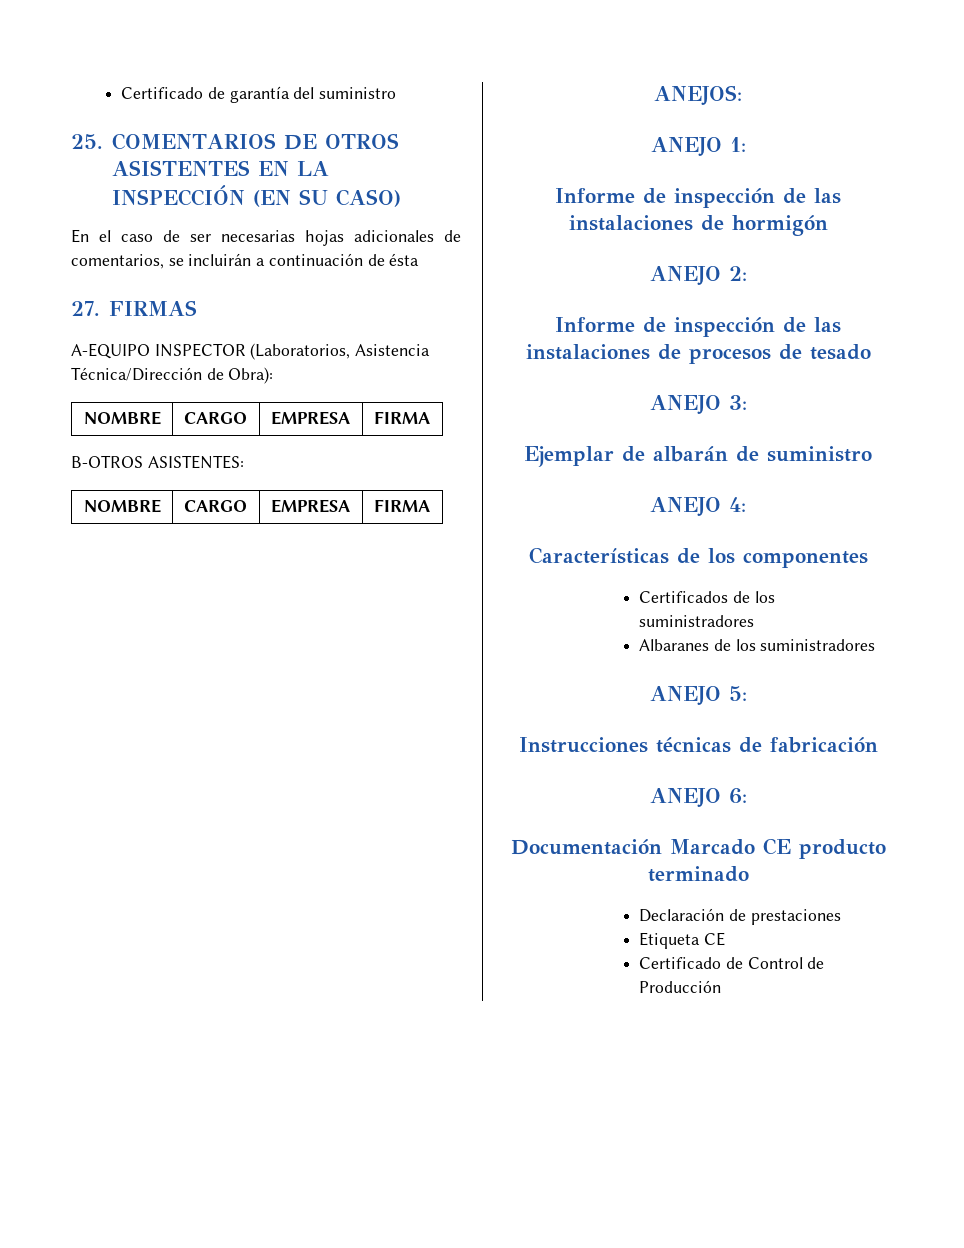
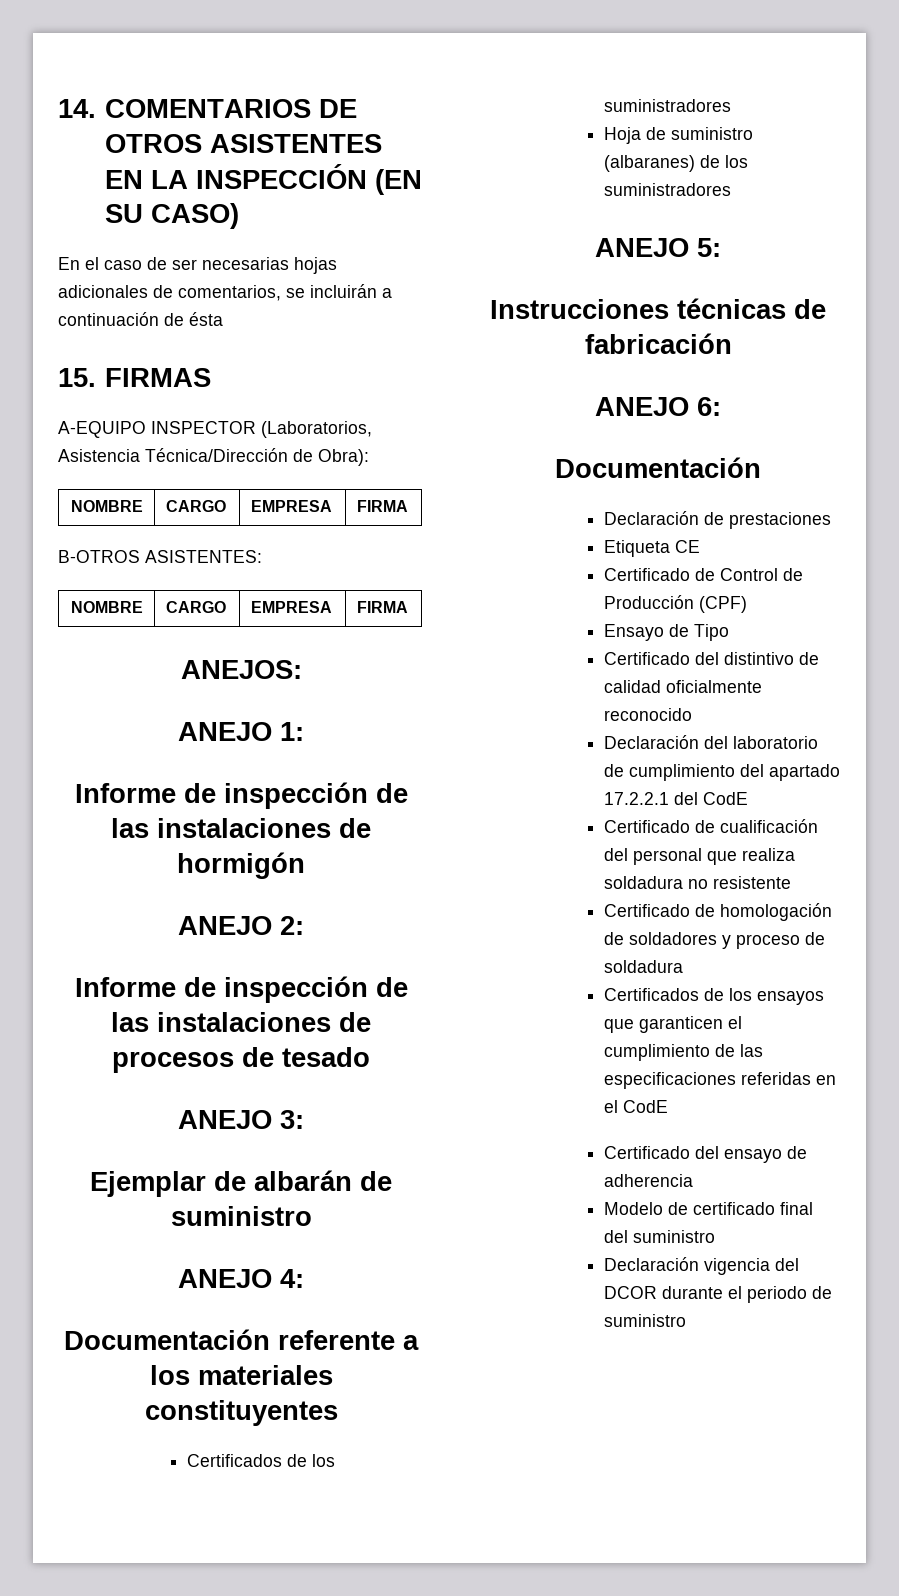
- Certificado de garantía del suministro
- 25. COMENTARIOS DE OTROS ASISTENTES EN LA INSPECCIÓN (EN SU CASO)
+ 14. COMENTARIOS DE OTROS ASISTENTES EN LA INSPECCIÓN (EN SU CASO)
- 27. FIRMAS
+ 15. FIRMAS
- Características de los componentes
+ Documentación referente a los materiales constituyentes
- Albaranes de los suministradores
+ Hoja de suministro (albaranes) de los suministradores
  ANEJO 6:
- Documentación Marcado CE producto terminado
+ Documentación
- Certificado de Control de Producción
+ Certificado de Control de Producción (CPF)
+ Ensayo de Tipo
+ Certificado del distintivo de calidad oficialmente reconocido
+ Declaración del laboratorio de cumplimiento del apartado 17.2.2.1 del CodE
+ Certificado de cualificación del personal que realiza soldadura no resistente
+ Certificado de homologación de soldadores y proceso de soldadura
+ Certificados de los ensayos que garanticen el cumplimiento de las especificaciones referidas en el CodE
+ Certificado del ensayo de adherencia
+ Modelo de certificado final del suministro
+ Declaración vigencia del DCOR durante el periodo de suministro

